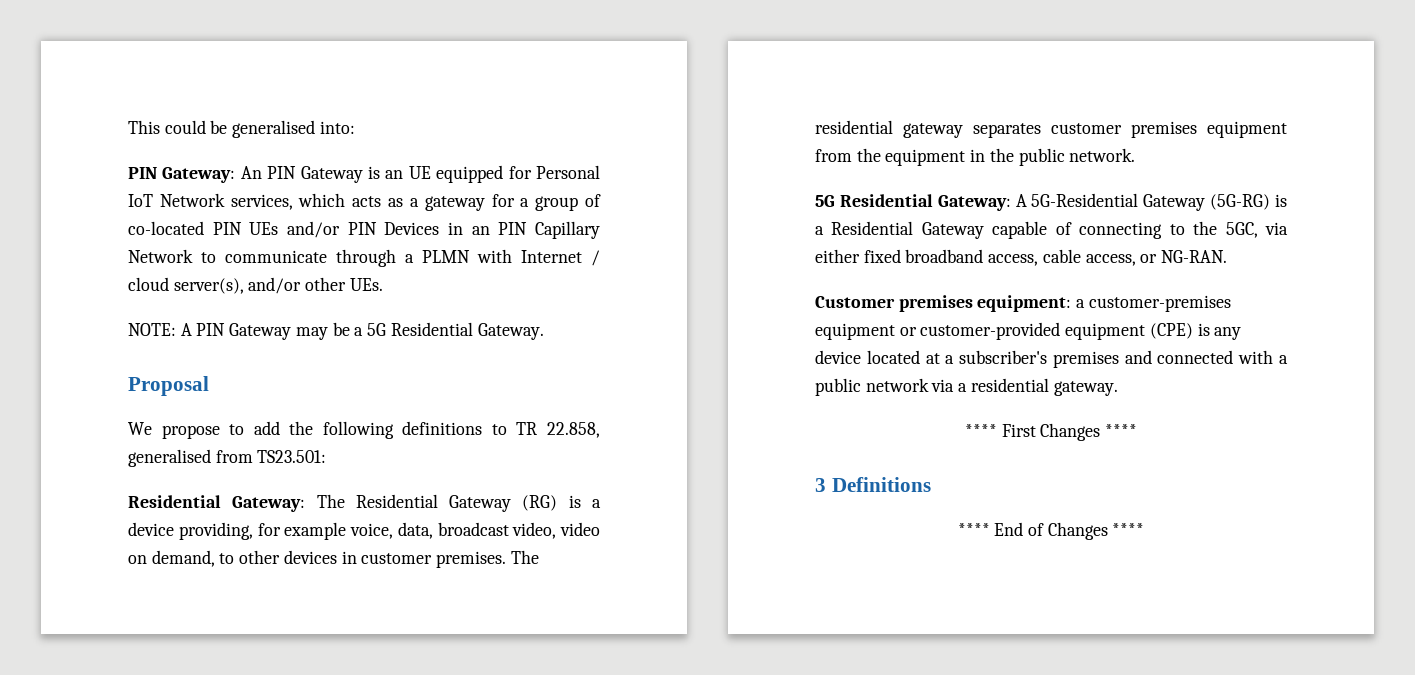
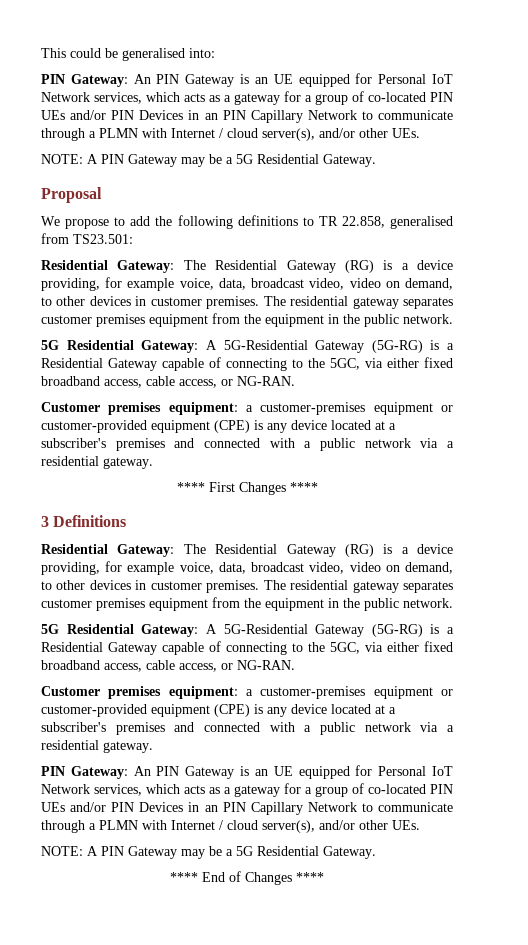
  3 Definitions
+ Residential Gateway: The Residential Gateway (RG) is a device providing, for example voice, data, broadcast video, video on demand, to other devices in customer premises. The residential gateway separates customer premises equipment from the equipment in the public network.
+ 5G Residential Gateway: A 5G-Residential Gateway (5G-RG) is a Residential Gateway capable of connecting to the 5GC, via either fixed broadband access, cable access, or NG-RAN.
+ Customer premises equipment: a customer-premises equipment or customer-provided equipment (CPE) is any device located at a subscriber's premises and connected with a public network via a residential gateway.
+ PIN Gateway: An PIN Gateway is an UE equipped for Personal IoT Network services, which acts as a gateway for a group of co-located PIN UEs and/or PIN Devices in an PIN Capillary Network to communicate through a PLMN with Internet / cloud server(s), and/or other UEs.
+ NOTE: A PIN Gateway may be a 5G Residential Gateway.

